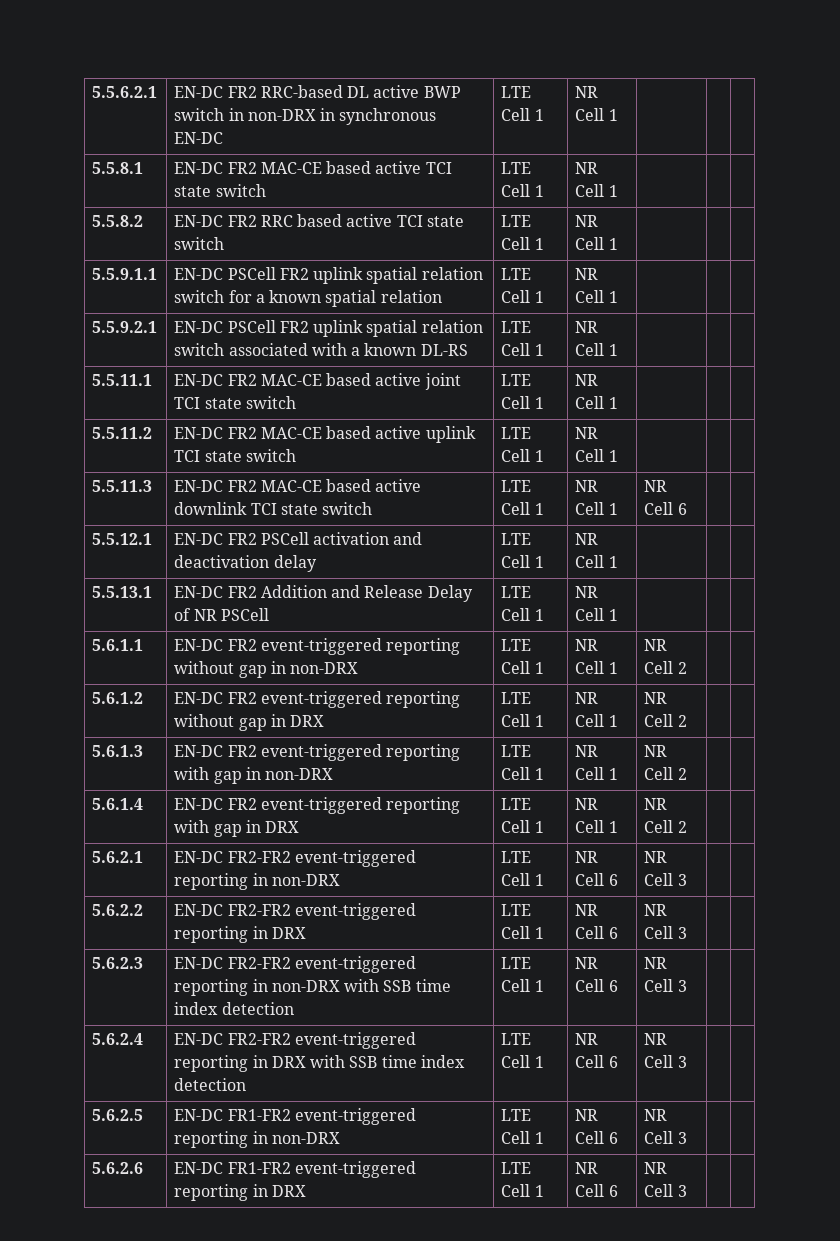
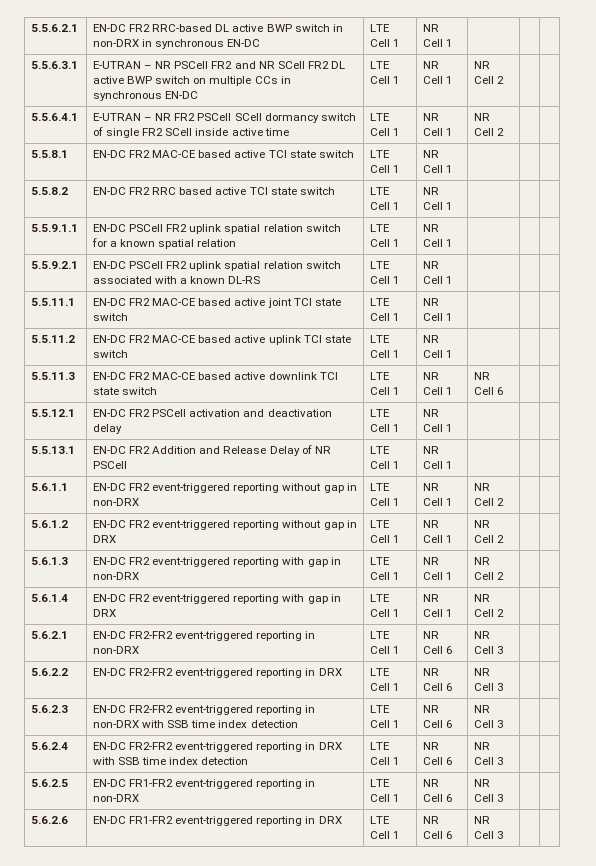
+ 5.5.6.3.1 | E-UTRAN – NR PSCell FR2 and NR SCell FR2 DL active BWP switch on multiple CCs in synchronous EN-DC | LTE Cell 1 | NR Cell 1 | NR Cell 2 | |
+ 5.5.6.4.1 | E-UTRAN – NR FR2 PSCell SCell dormancy switch of single FR2 SCell inside active time | LTE Cell 1 | NR Cell 1 | NR Cell 2 | |

